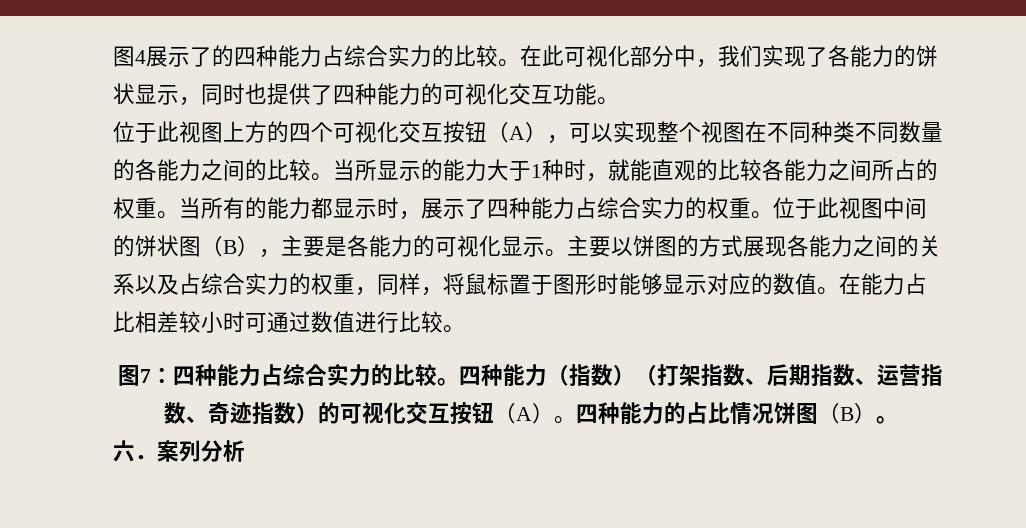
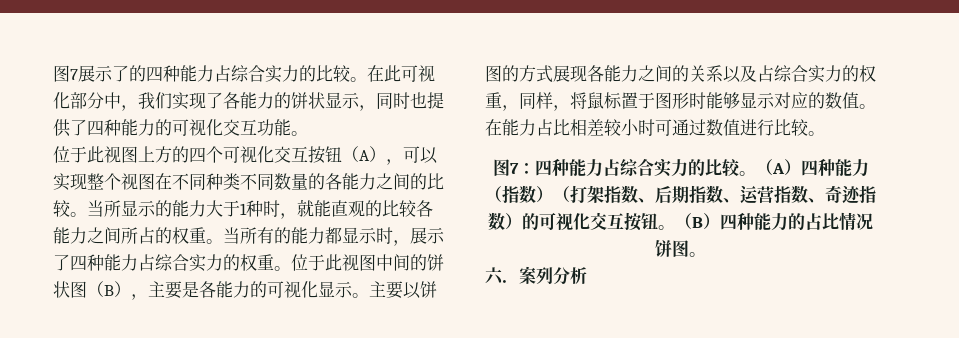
- 图4展示了的四种能力占综合实力的比较。
+ 图7展示了的四种能力占综合实力的比较。
- 四种能力（指数）（打架指数、后期指数、运营指数、奇迹指数）的可视化交互按钮（A）。四种能力的占比情况饼图（B）。
+ （A）四种能力（指数）（打架指数、后期指数、运营指数、奇迹指数）的可视化交互按钮。（B）四种能力的占比情况饼图。

